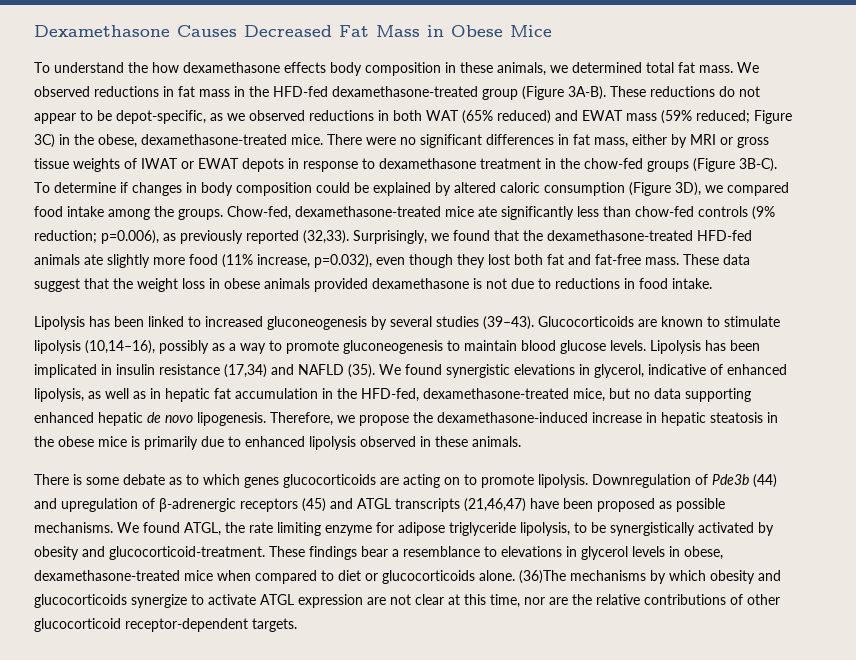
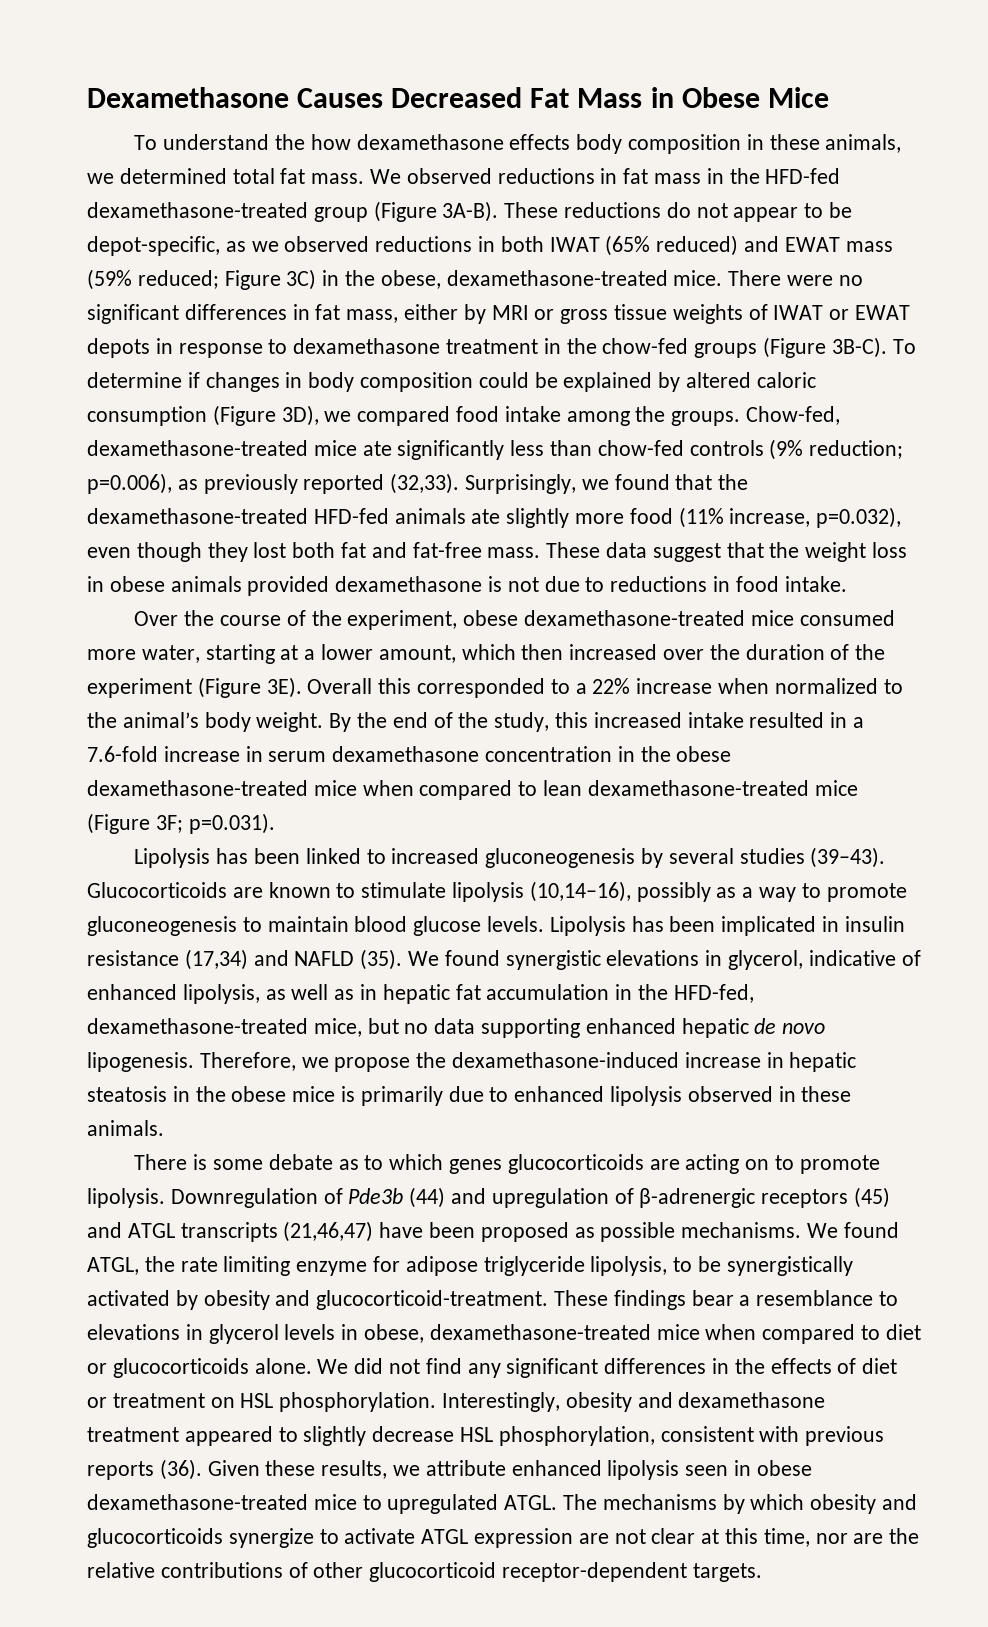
- These reductions do not appear to be depot-specific, as we observed reductions in both WAT (65% reduced) and EWAT mass (59% reduced; Figure 3C) in the obese, dexamethasone-treated mice.
+ These reductions do not appear to be depot-specific, as we observed reductions in both IWAT (65% reduced) and EWAT mass (59% reduced; Figure 3C) in the obese, dexamethasone-treated mice.
+ Over the course of the experiment, obese dexamethasone-treated mice consumed more water, starting at a lower amount, which then increased over the duration of the experiment (Figure 3E). Overall this corresponded to a 22% increase when normalized to the animal’s body weight. By the end of the study, this increased intake resulted in a 7.6-fold increase in serum dexamethasone concentration in the obese dexamethasone-treated mice when compared to lean dexamethasone-treated mice (Figure 3F; p=0.031).
- (36)The mechanisms by which obesity and glucocorticoids synergize to activate ATGL expression are not clear at this time, nor are the relative contributions of other glucocorticoid receptor-dependent targets.
+ We did not find any significant differences in the effects of diet or treatment on HSL phosphorylation. Interestingly, obesity and dexamethasone treatment appeared to slightly decrease HSL phosphorylation, consistent with previous reports (36). Given these results, we attribute enhanced lipolysis seen in obese dexamethasone-treated mice to upregulated ATGL. The mechanisms by which obesity and glucocorticoids synergize to activate ATGL expression are not clear at this time, nor are the relative contributions of other glucocorticoid receptor-dependent targets.

